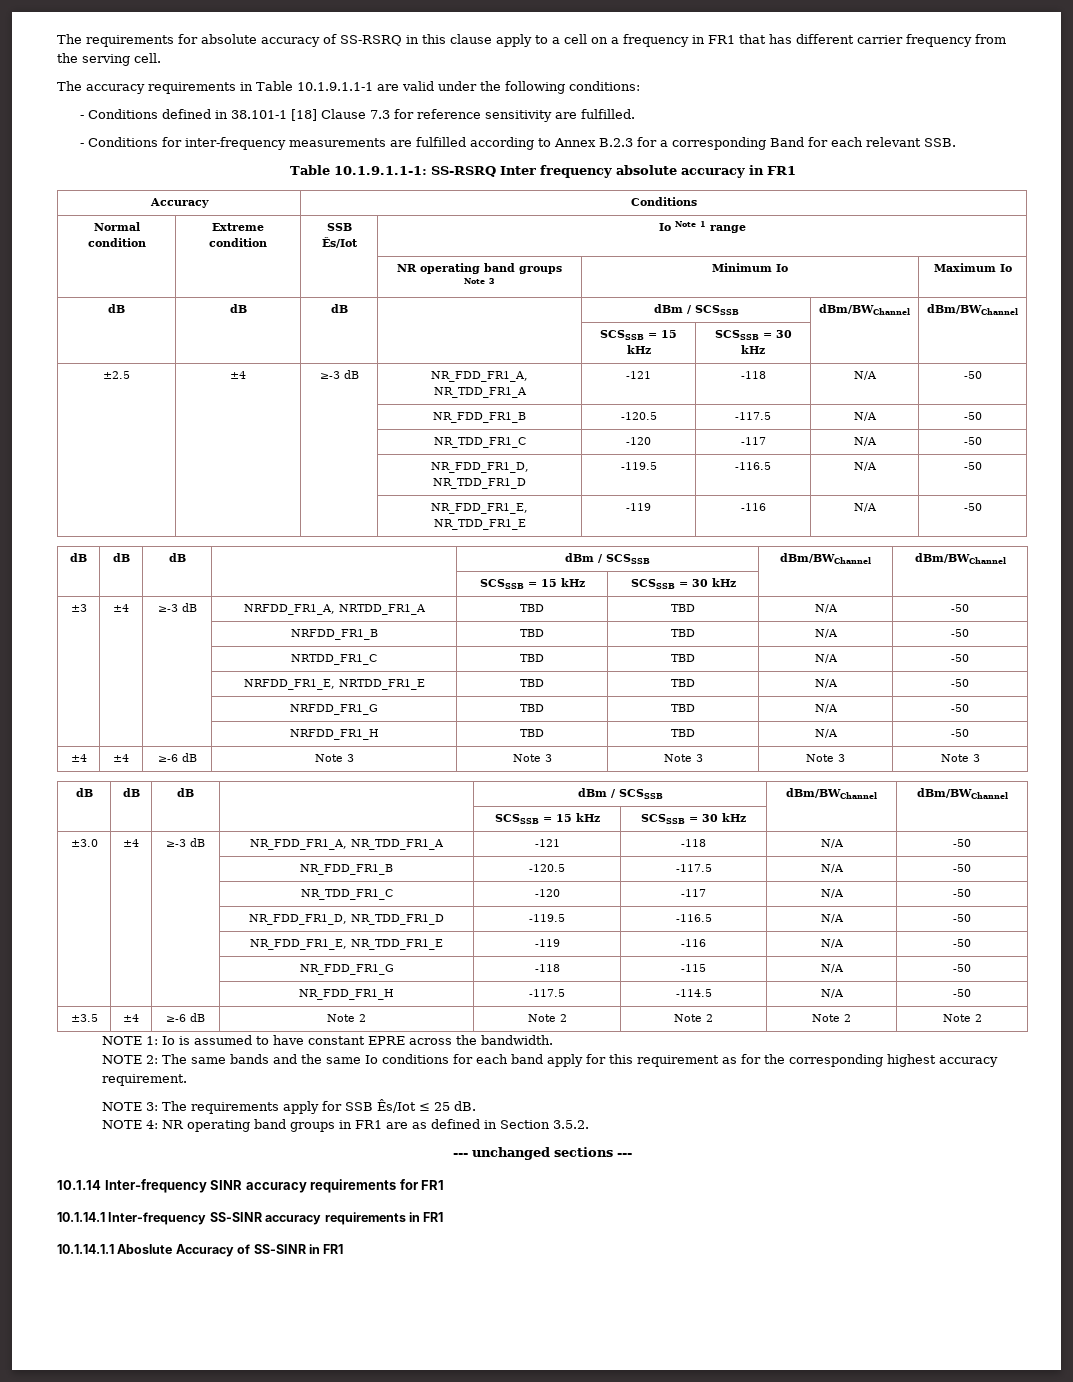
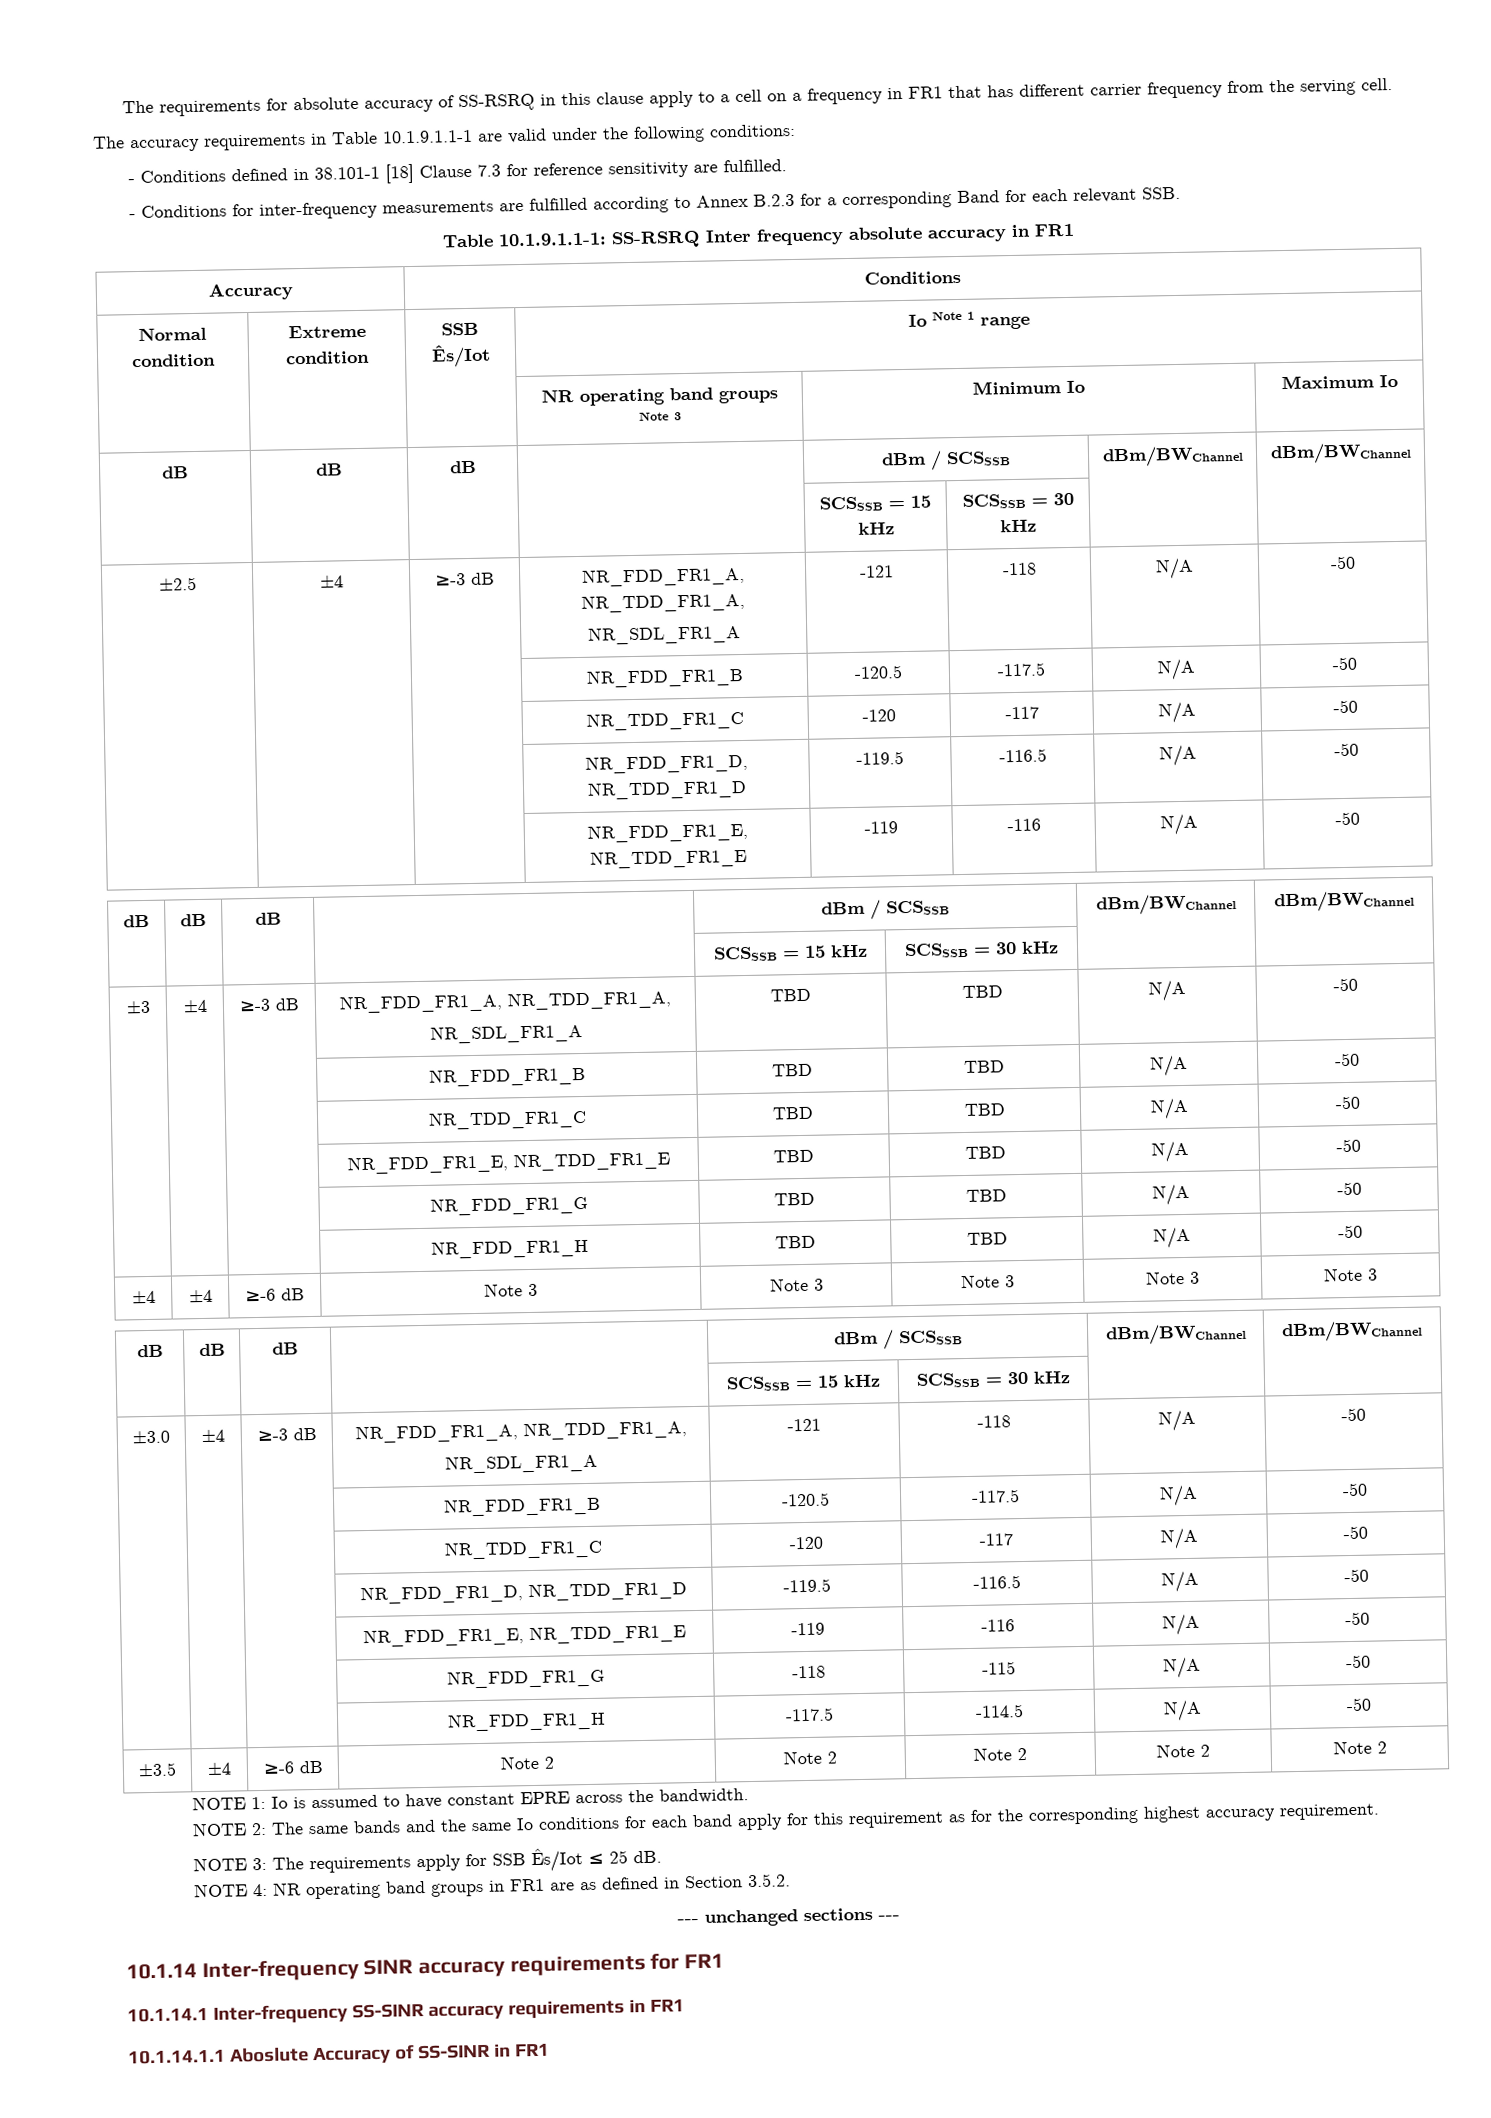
- ±2.5 | ±4 | ≥-3 dB | NR_FDD_FR1_A, NR_TDD_FR1_A | -121 | -118 | N/A | -50
+ ±2.5 | ±4 | ≥-3 dB | NR_FDD_FR1_A, NR_TDD_FR1_A,
+ NR_SDL_FR1_A | -121 | -118 | N/A | -50
- ±3 | ±4 | ≥-3 dB | NRFDD_FR1_A, NRTDD_FR1_A | TBD | TBD | N/A | -50
- | | | NRFDD_FR1_B | TBD | TBD | N/A | -50
- | | | NRTDD_FR1_C | TBD | TBD | N/A | -50
- | | | NRFDD_FR1_E, NRTDD_FR1_E | TBD | TBD | N/A | -50
- | | | NRFDD_FR1_G | TBD | TBD | N/A | -50
- | | | NRFDD_FR1_H | TBD | TBD | N/A | -50
+ ±3 | ±4 | ≥-3 dB | NR_FDD_FR1_A, NR_TDD_FR1_A,
+ NR_SDL_FR1_A | TBD | TBD | N/A | -50
+ | | | NR_FDD_FR1_B | TBD | TBD | N/A | -50
+ | | | NR_TDD_FR1_C | TBD | TBD | N/A | -50
+ | | | NR_FDD_FR1_E, NR_TDD_FR1_E | TBD | TBD | N/A | -50
+ | | | NR_FDD_FR1_G | TBD | TBD | N/A | -50
+ | | | NR_FDD_FR1_H | TBD | TBD | N/A | -50
- ±3.0 | ±4 | ≥-3 dB | NR_FDD_FR1_A, NR_TDD_FR1_A | -121 | -118 | N/A | -50
+ ±3.0 | ±4 | ≥-3 dB | NR_FDD_FR1_A, NR_TDD_FR1_A,
+ NR_SDL_FR1_A | -121 | -118 | N/A | -50

